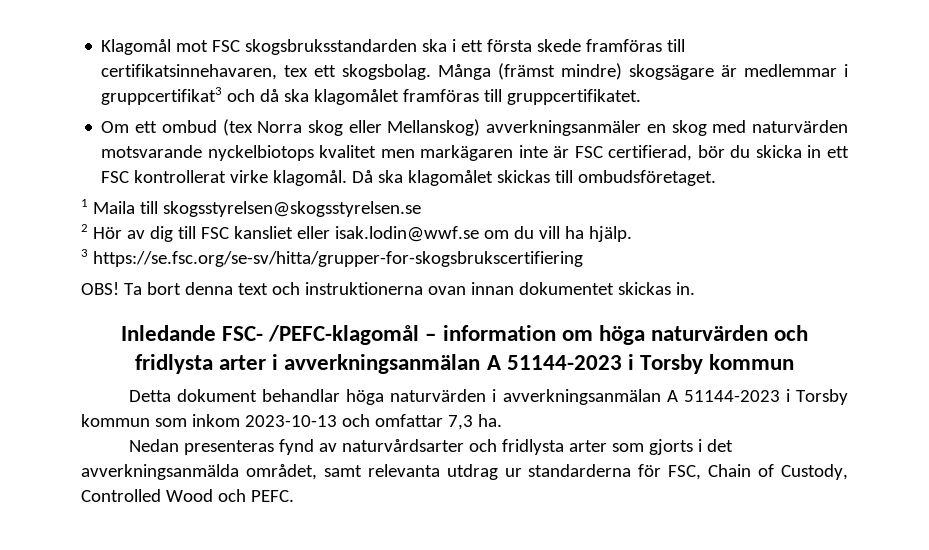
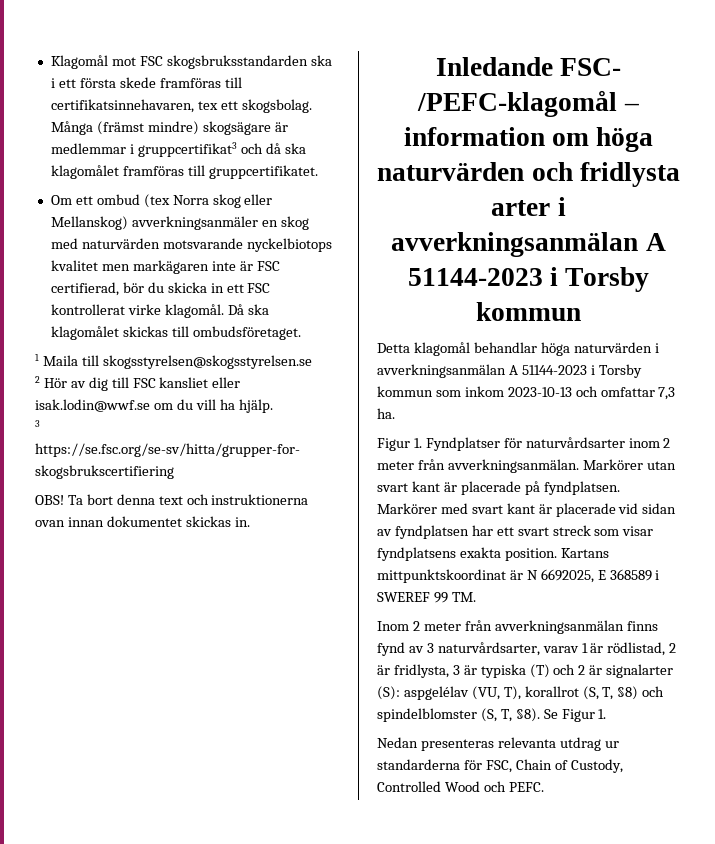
- Detta dokument behandlar höga naturvärden i avverkningsanmälan A 51144-2023 i Torsby kommun som inkom 2023-10-13 och omfattar 7,3 ha.
+ Detta klagomål behandlar höga naturvärden i avverkningsanmälan A 51144-2023 i Torsby kommun som inkom 2023-10-13 och omfattar 7,3 ha.
- Nedan presenteras fynd av naturvårdsarter och fridlysta arter som gjorts i det avverkningsanmälda området, samt relevanta utdrag ur standarderna för FSC, Chain of Custody, Controlled Wood och PEFC.
+ Figur 1. Fyndplatser för naturvårdsarter inom 2 meter från avverkningsanmälan. Markörer utan svart kant är placerade på fyndplatsen. Markörer med svart kant är placerade vid sidan av fyndplatsen har ett svart streck som visar fyndplatsens exakta position. Kartans mittpunktskoordinat är N 6692025, E 368589 i SWEREF 99 TM.
+ Inom 2 meter från avverkningsanmälan finns fynd av 3 naturvårdsarter, varav 1 är rödlistad, 2 är fridlysta, 3 är typiska (T) och 2 är signalarter (S): aspgelélav (VU, T), korallrot (S, T, §8) och spindelblomster (S, T, §8). Se Figur 1.
+ Nedan presenteras relevanta utdrag ur standarderna för FSC, Chain of Custody, Controlled Wood och PEFC.

